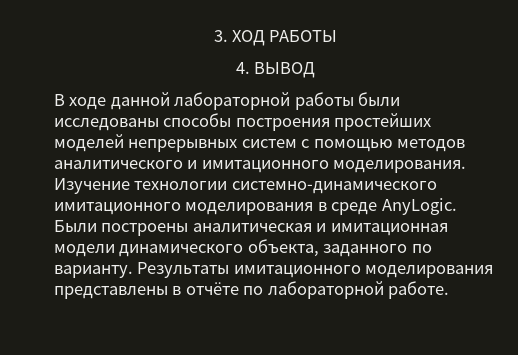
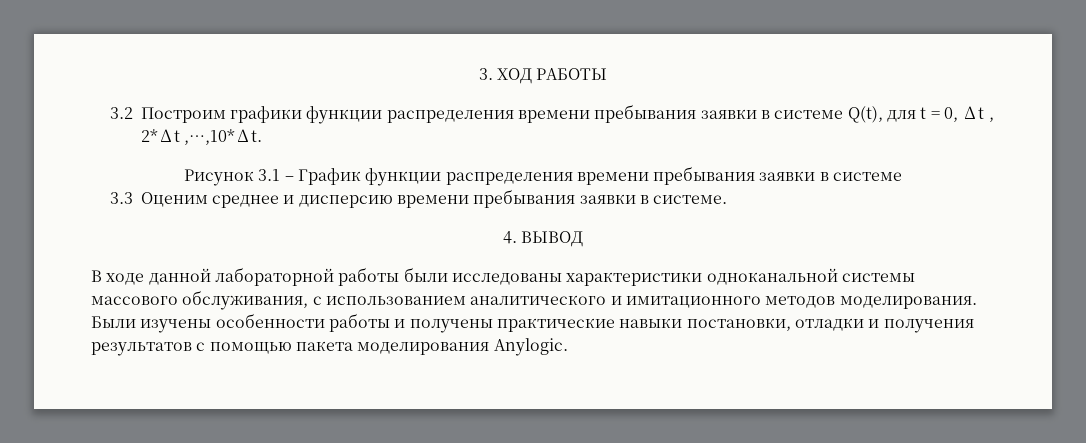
+ 3.2 Построим графики функции распределения времени пребывания заявки в системе Q(t), для t = 0, ∆t , 2*∆t ,…,10*∆t.
+ Рисунок 3.1 – График функции распределения времени пребывания заявки в системе
+ 3.3 Оценим среднее и дисперсию времени пребывания заявки в системе.
- В ходе данной лабораторной работы были исследованы способы построения простейших моделей непрерывных систем с помощью методов аналитического и имитационного моделирования. Изучение технологии системно-динамического имитационного моделирования в среде AnyLogic. Были построены аналитическая и имитационная модели динамического объекта, заданного по варианту. Результаты имитационного моделирования представлены в отчёте по лабораторной работе.
+ В ходе данной лабораторной работы были исследованы характеристики одноканальной системы массового обслуживания, с использованием аналитического и имитационного методов моделирования. Были изучены особенности работы и получены практические навыки постановки, отладки и получения результатов с помощью пакета моделирования Anylogic.

